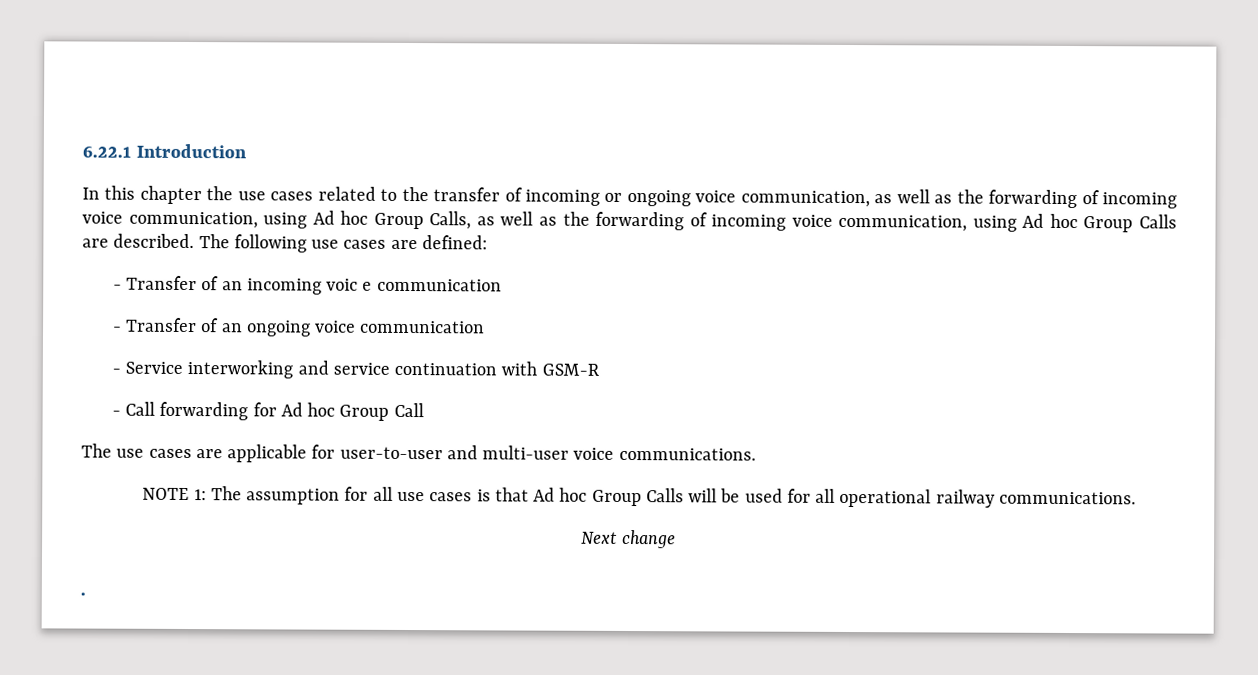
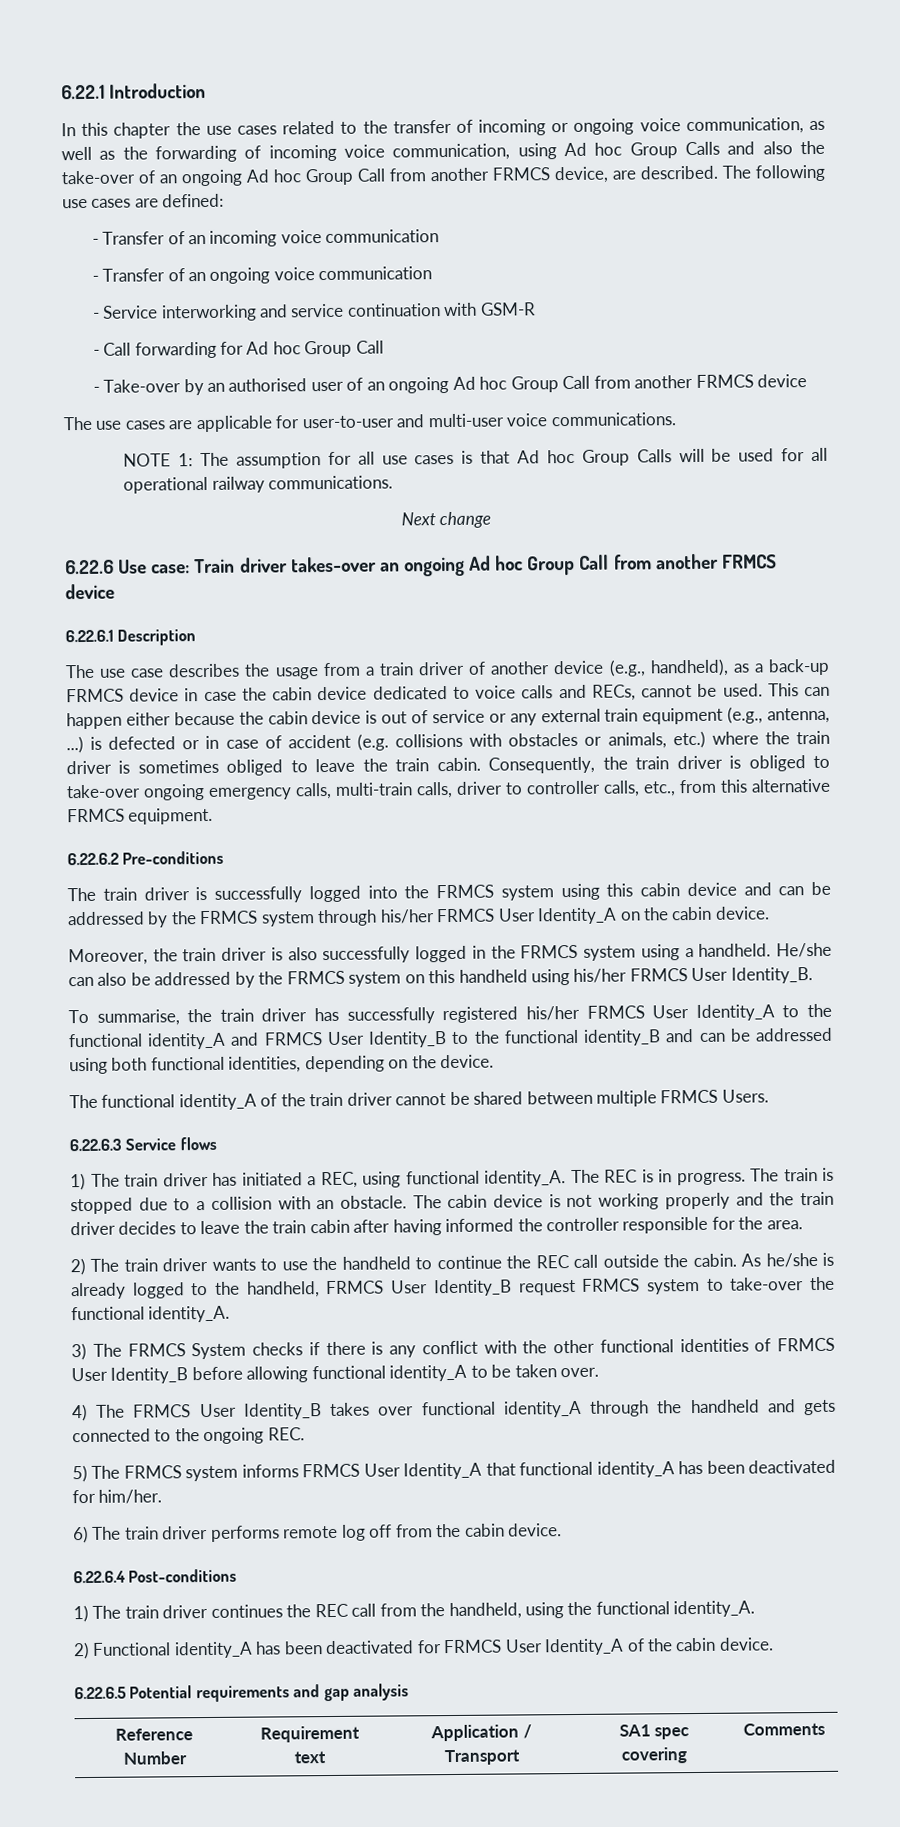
- In this chapter the use cases related to the transfer of incoming or ongoing voice communication, as well as the forwarding of incoming voice communication, using Ad hoc Group Calls, as well as the forwarding of incoming voice communication, using Ad hoc Group Calls are described.
+ In this chapter the use cases related to the transfer of incoming or ongoing voice communication, as well as the forwarding of incoming voice communication, using Ad hoc Group Calls and also the take-over of an ongoing Ad hoc Group Call from another FRMCS device, are described.
- - Transfer of an incoming voic e communication
+ - Transfer of an incoming voice communication
+ - Take-over by an authorised user of an ongoing Ad hoc Group Call from another FRMCS device
- .
+ 6.22.6 Use case: Train driver takes-over an ongoing Ad hoc Group Call from another FRMCS device
+ 6.22.6.1 Description
+ The use case describes the usage from a train driver of another device (e.g., handheld), as a back-up FRMCS device in case the cabin device dedicated to voice calls and RECs, cannot be used. This can happen either because the cabin device is out of service or any external train equipment (e.g., antenna, ...) is defected or in case of accident (e.g. collisions with obstacles or animals, etc.) where the train driver is sometimes obliged to leave the train cabin. Consequently, the train driver is obliged to take-over ongoing emergency calls, multi-train calls, driver to controller calls, etc., from this alternative FRMCS equipment.
+ 6.22.6.2 Pre-conditions
+ The train driver is successfully logged into the FRMCS system using this cabin device and can be addressed by the FRMCS system through his/her FRMCS User Identity_A on the cabin device.
+ Moreover, the train driver is also successfully logged in the FRMCS system using a handheld. He/she can also be addressed by the FRMCS system on this handheld using his/her FRMCS User Identity_B.
+ To summarise, the train driver has successfully registered his/her FRMCS User Identity_A to the functional identity_A and FRMCS User Identity_B to the functional identity_B and can be addressed using both functional identities, depending on the device.
+ The functional identity_A of the train driver cannot be shared between multiple FRMCS Users.
+ 6.22.6.3 Service flows
+ 1) The train driver has initiated a REC, using functional identity_A. The REC is in progress. The train is stopped due to a collision with an obstacle. The cabin device is not working properly and the train driver decides to leave the train cabin after having informed the controller responsible for the area.
+ 2) The train driver wants to use the handheld to continue the REC call outside the cabin. As he/she is already logged to the handheld, FRMCS User Identity_B request FRMCS system to take-over the functional identity_A.
+ 3) The FRMCS System checks if there is any conflict with the other functional identities of FRMCS User Identity_B before allowing functional identity_A to be taken over.
+ 4) The FRMCS User Identity_B takes over functional identity_A through the handheld and gets connected to the ongoing REC.
+ 5) The FRMCS system informs FRMCS User Identity_A that functional identity_A has been deactivated for him/her.
+ 6) The train driver performs remote log off from the cabin device.
+ 6.22.6.4 Post-conditions
+ 1) The train driver continues the REC call from the handheld, using the functional identity_A.
+ 2) Functional identity_A has been deactivated for FRMCS User Identity_A of the cabin device.
+ 6.22.6.5 Potential requirements and gap analysis
+ Reference Number | Requirement text | Application / Transport | SA1 spec covering | Comments

